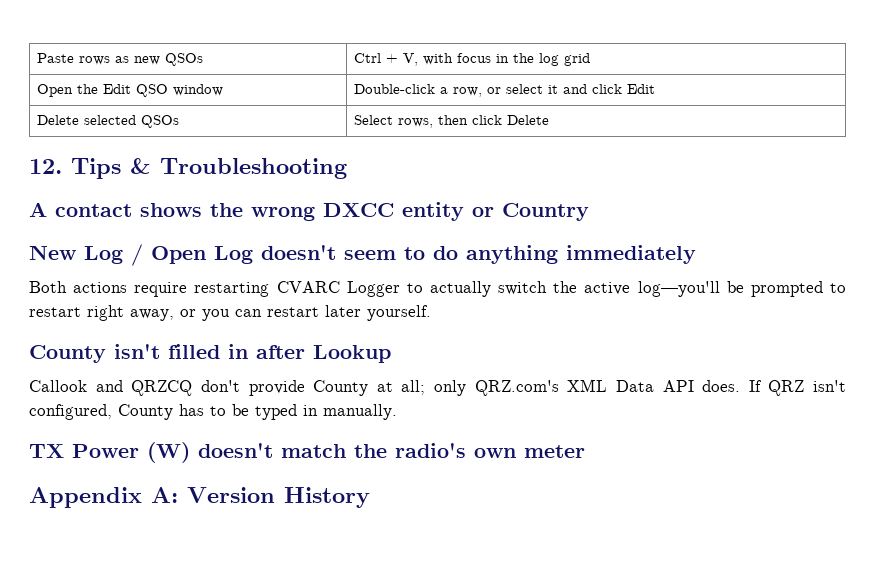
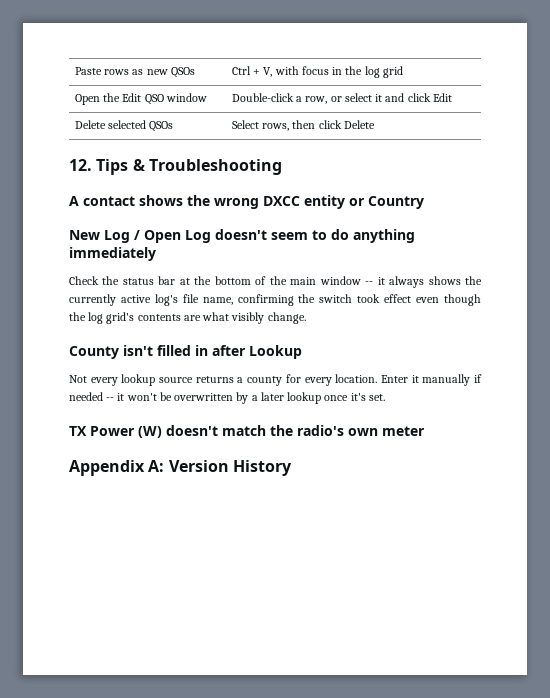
- Both actions require restarting CVARC Logger to actually switch the active log—you'll be prompted to restart right away, or you can restart later yourself.
+ Check the status bar at the bottom of the main window -- it always shows the currently active log's file name, confirming the switch took effect even though the log grid's contents are what visibly change.
- Callook and QRZCQ don't provide County at all; only QRZ.com's XML Data API does. If QRZ isn't configured, County has to be typed in manually.
+ Not every lookup source returns a county for every location. Enter it manually if needed -- it won't be overwritten by a later lookup once it's set.

